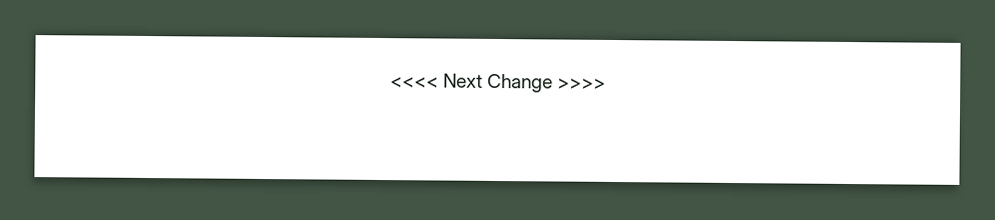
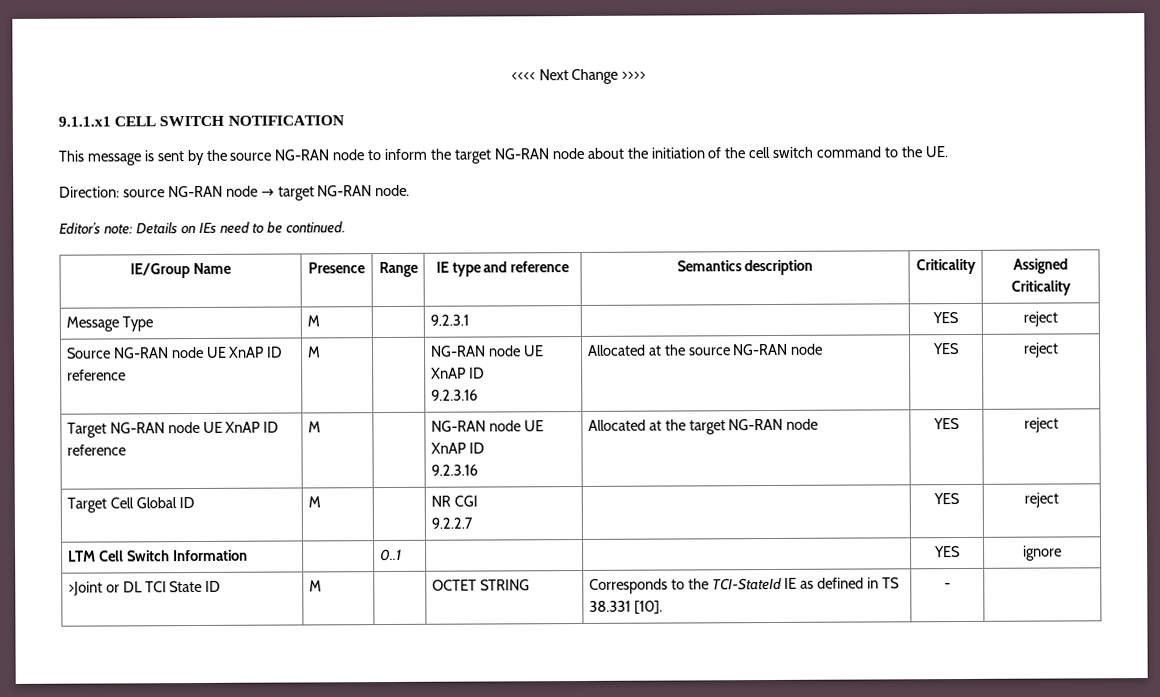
+ 9.1.1.x1 CELL SWITCH NOTIFICATION
+ This message is sent by the source NG-RAN node to inform the target NG-RAN node about the initiation of the cell switch command to the UE.
+ Direction: source NG-RAN node → target NG-RAN node.
+ Editor’s note: Details on IEs need to be continued.
+ IE/Group Name | Presence | Range | IE type and reference | Semantics description | Criticality | Assigned Criticality
+ Message Type | M | | 9.2.3.1 | | YES | reject
+ Source NG-RAN node UE XnAP ID reference | M | | NG-RAN node UE XnAP ID
+ 9.2.3.16 | Allocated at the source NG-RAN node | YES | reject
+ Target NG-RAN node UE XnAP ID reference | M | | NG-RAN node UE XnAP ID
+ 9.2.3.16 | Allocated at the target NG-RAN node | YES | reject
+ Target Cell Global ID | M | | NR CGI
+ 9.2.2.7 | | YES | reject
+ LTM Cell Switch Information | | 0..1 | | | YES | ignore
+ >Joint or DL TCI State ID | M | | OCTET STRING | Corresponds to the TCI-StateId IE as defined in TS 38.331 [10]. | - |

